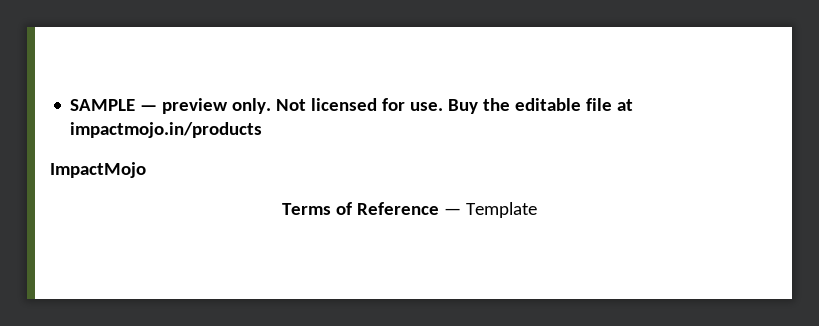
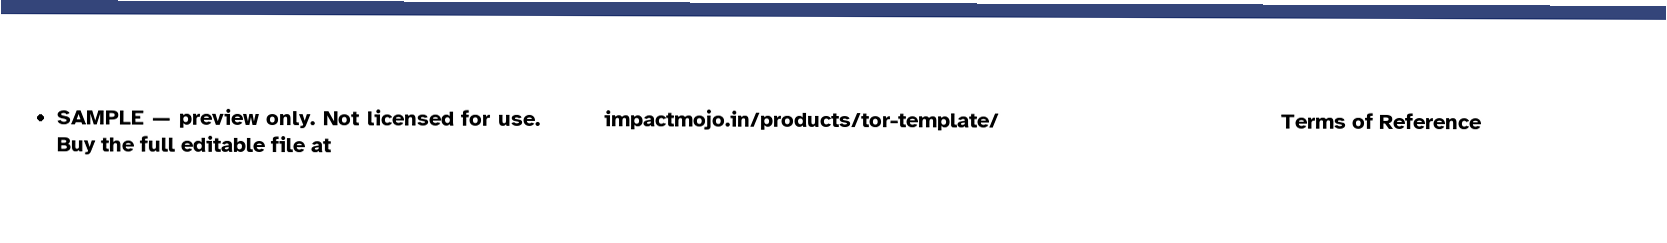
- Buy the editable file at impactmojo.in/products
- ImpactMojo
+ Buy the full editable file at impactmojo.in/products/tor-template/
- Terms of Reference — Template
+ Terms of Reference

